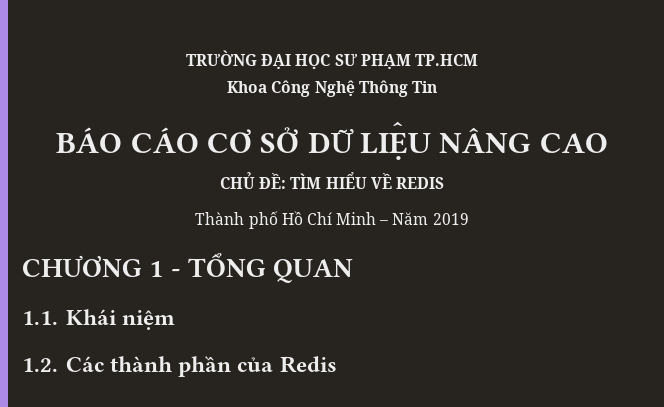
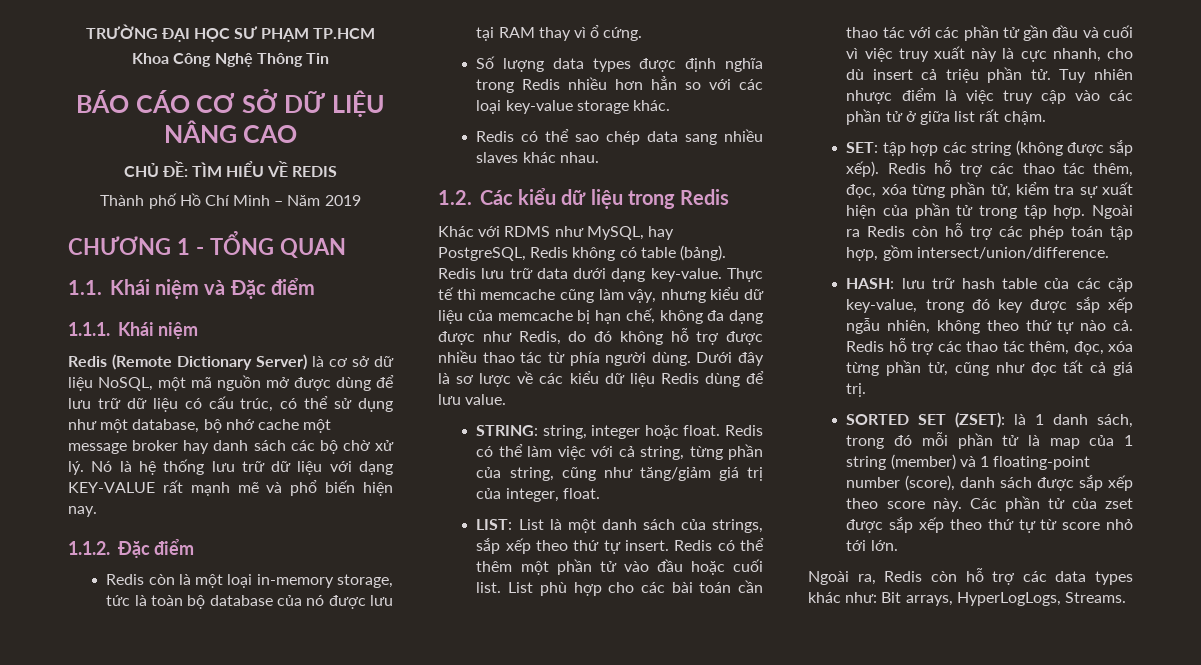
- 1.1. Khái niệm
- 1.2. Các thành phần của Redis
+ 1.1. Khái niệm và Đặc điểm
+ 1.1.1. Khái niệm
+ Redis (Remote Dictionary Server) là cơ sở dữ liệu NoSQL, một mã nguồn mở được dùng để lưu trữ dữ liệu có cấu trúc, có thể sử dụng như một database, bộ nhớ cache một message broker hay danh sách các bộ chờ xử lý. Nó là hệ thống lưu trữ dữ liệu với dạng KEY-VALUE rất mạnh mẽ và phổ biến hiện nay.
+ 1.1.2. Đặc điểm
+ Redis còn là một loại in-memory storage, tức là toàn bộ database của nó được lưu tại RAM thay vì ổ cứng.
+ Số lượng data types được định nghĩa trong Redis nhiều hơn hẳn so với các loại key-value storage khác.
+ Redis có thể sao chép data sang nhiều slaves khác nhau.
+ 1.2. Các kiểu dữ liệu trong Redis
+ Khác với RDMS như MySQL, hay PostgreSQL, Redis không có table (bảng). Redis lưu trữ data dưới dạng key-value. Thực tế thì memcache cũng làm vậy, nhưng kiểu dữ liệu của memcache bị hạn chế, không đa dạng được như Redis, do đó không hỗ trợ được nhiều thao tác từ phía người dùng. Dưới đây là sơ lược về các kiểu dữ liệu Redis dùng để lưu value.
+ STRING: string, integer hoặc float. Redis có thể làm việc với cả string, từng phần của string, cũng như tăng/giảm giá trị của integer, float.
+ LIST: List là một danh sách của strings, sắp xếp theo thứ tự insert. Redis có thể thêm một phần tử vào đầu hoặc cuối list. List phù hợp cho các bài toán cần thao tác với các phần tử gần đầu và cuối vì việc truy xuất này là cực nhanh, cho dù insert cả triệu phần tử. Tuy nhiên nhược điểm là việc truy cập vào các phần tử ở giữa list rất chậm.
+ SET: tập hợp các string (không được sắp xếp). Redis hỗ trợ các thao tác thêm, đọc, xóa từng phần tử, kiểm tra sự xuất hiện của phần tử trong tập hợp. Ngoài ra Redis còn hỗ trợ các phép toán tập hợp, gồm intersect/union/difference.
+ HASH: lưu trữ hash table của các cặp key-value, trong đó key được sắp xếp ngẫu nhiên, không theo thứ tự nào cả. Redis hỗ trợ các thao tác thêm, đọc, xóa từng phần tử, cũng như đọc tất cả giá trị.
+ SORTED SET (ZSET): là 1 danh sách, trong đó mỗi phần tử là map của 1 string (member) và 1 floating-point number (score), danh sách được sắp xếp theo score này. Các phần tử của zset được sắp xếp theo thứ tự từ score nhỏ tới lớn.
+ Ngoài ra, Redis còn hỗ trợ các data types khác như: Bit arrays, HyperLogLogs, Streams.

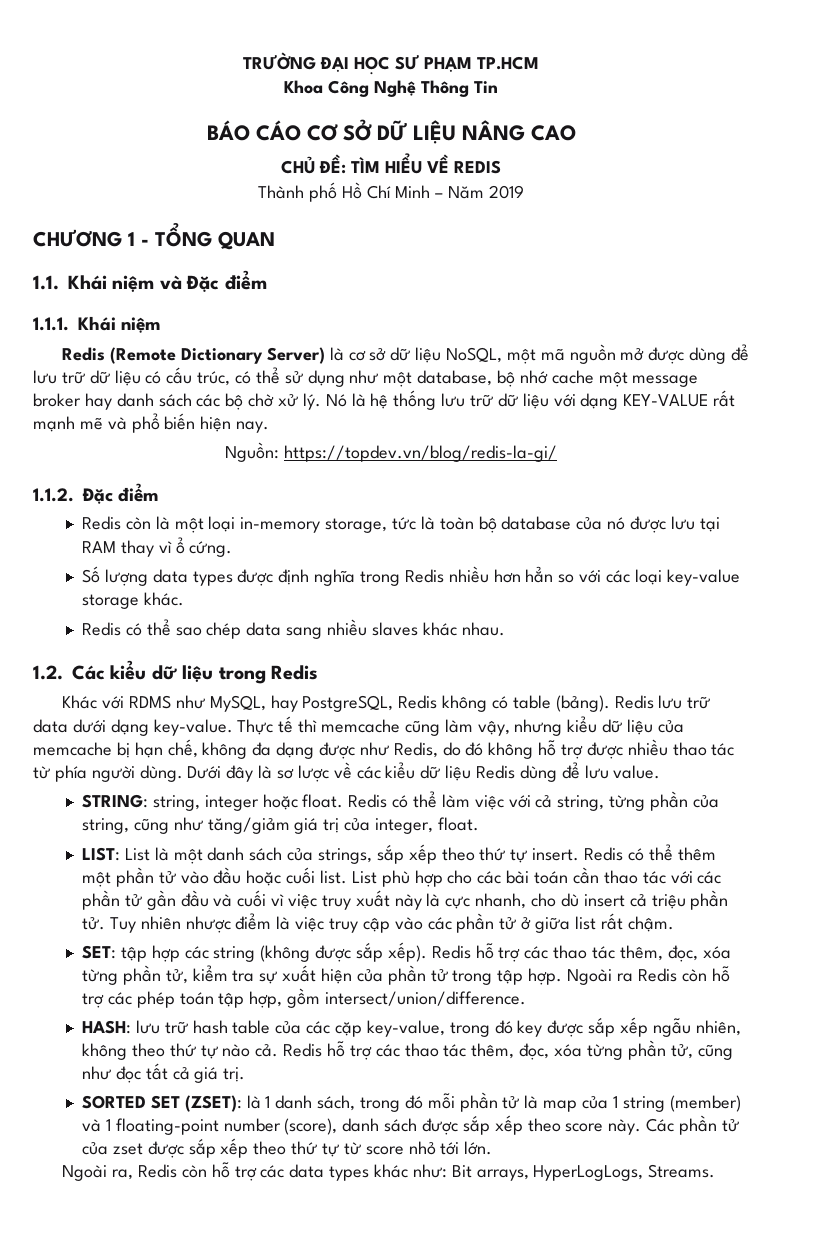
+ Nguồn: https://topdev.vn/blog/redis-la-gi/

